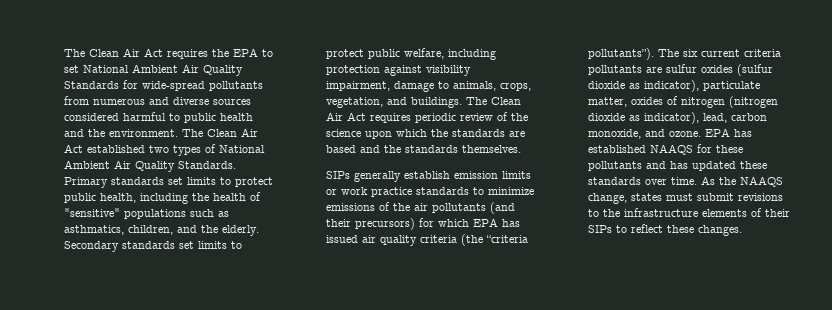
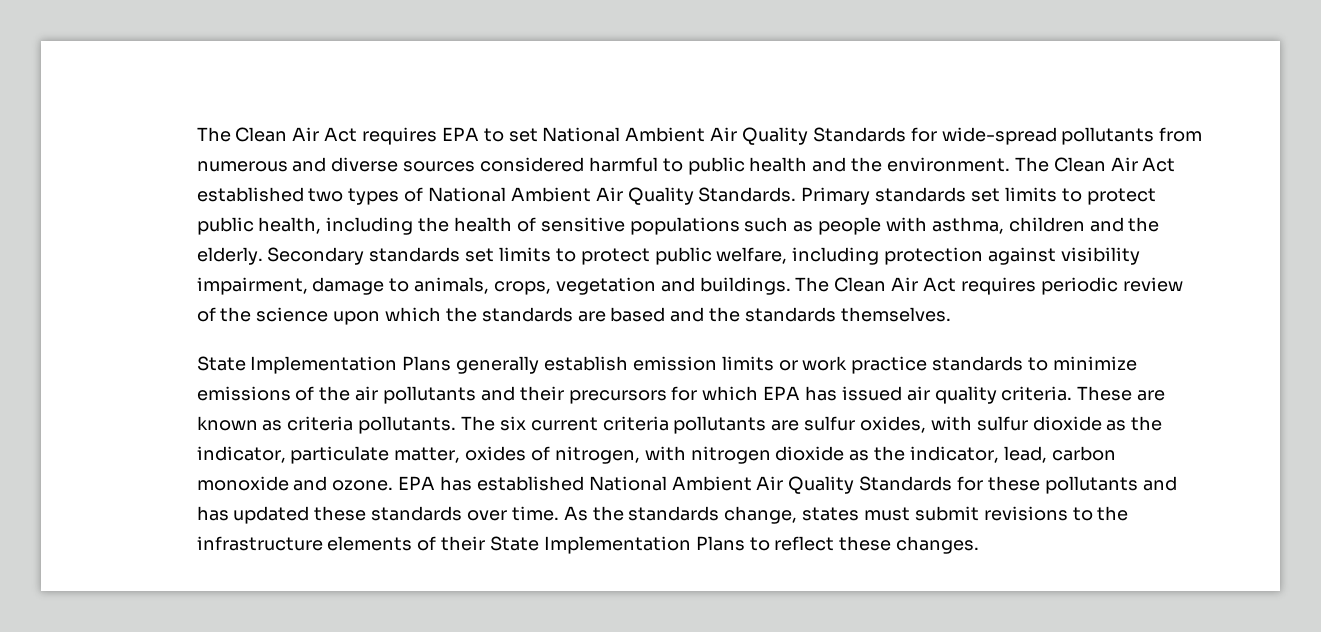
- The Clean Air Act requires the EPA to set National Ambient Air Quality Standards for wide-spread pollutants from numerous and diverse sources considered harmful to public health and the environment.
+ The Clean Air Act requires EPA to set National Ambient Air Quality Standards for wide-spread pollutants from numerous and diverse sources considered harmful to public health and the environment.
- Primary standards set limits to protect public health, including the health of "sensitive" populations such as asthmatics, children, and the elderly.
+ Primary standards set limits to protect public health, including the health of sensitive populations such as people with asthma, children and the elderly.
- Secondary standards set limits to protect public welfare, including protection against visibility impairment, damage to animals, crops, vegetation, and buildings.
+ Secondary standards set limits to protect public welfare, including protection against visibility impairment, damage to animals, crops, vegetation and buildings.
- SIPs generally establish emission limits or work practice standards to minimize emissions of the air pollutants (and their precursors) for which EPA has issued air quality criteria (the “criteria pollutants”).
+ State Implementation Plans generally establish emission limits or work practice standards to minimize emissions of the air pollutants and their precursors for which EPA has issued air quality criteria. These are known as criteria pollutants.
- The six current criteria pollutants are sulfur oxides (sulfur dioxide as indicator), particulate matter, oxides of nitrogen (nitrogen dioxide as indicator), lead, carbon monoxide, and ozone.
+ The six current criteria pollutants are sulfur oxides, with sulfur dioxide as the indicator, particulate matter, oxides of nitrogen, with nitrogen dioxide as the indicator, lead, carbon monoxide and ozone.
- EPA has established NAAQS for these pollutants and has updated these standards over time.
+ EPA has established National Ambient Air Quality Standards for these pollutants and has updated these standards over time.
- As the NAAQS change, states must submit revisions to the infrastructure elements of their SIPs to reflect these changes.
+ As the standards change, states must submit revisions to the infrastructure elements of their State Implementation Plans to reflect these changes.

